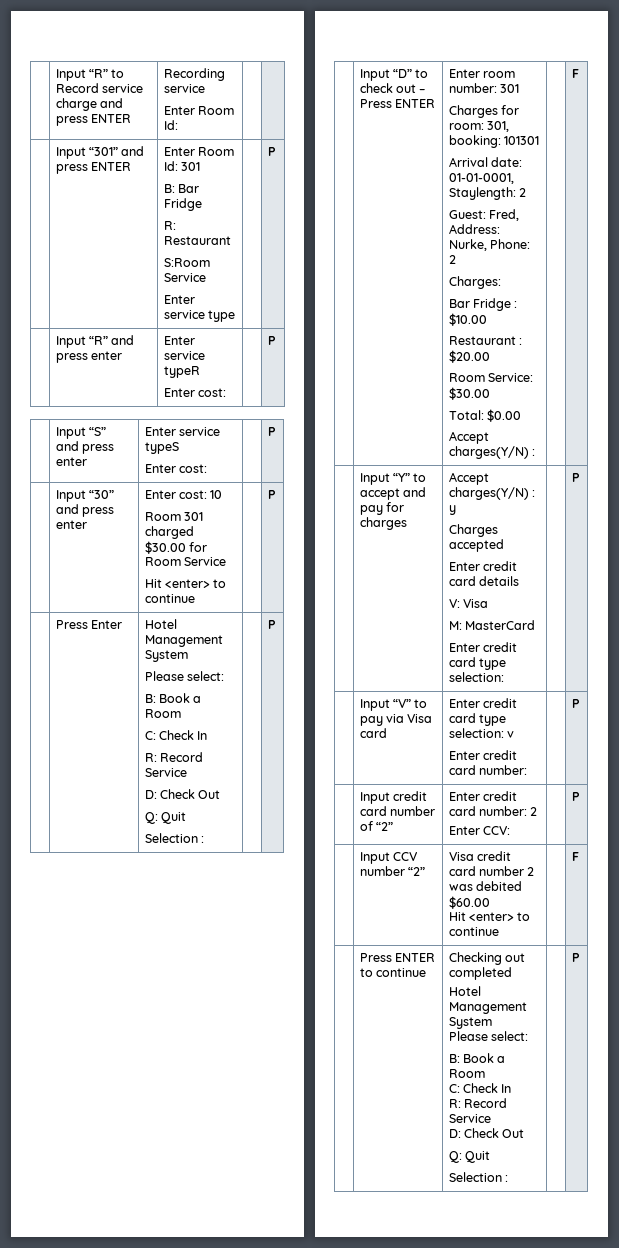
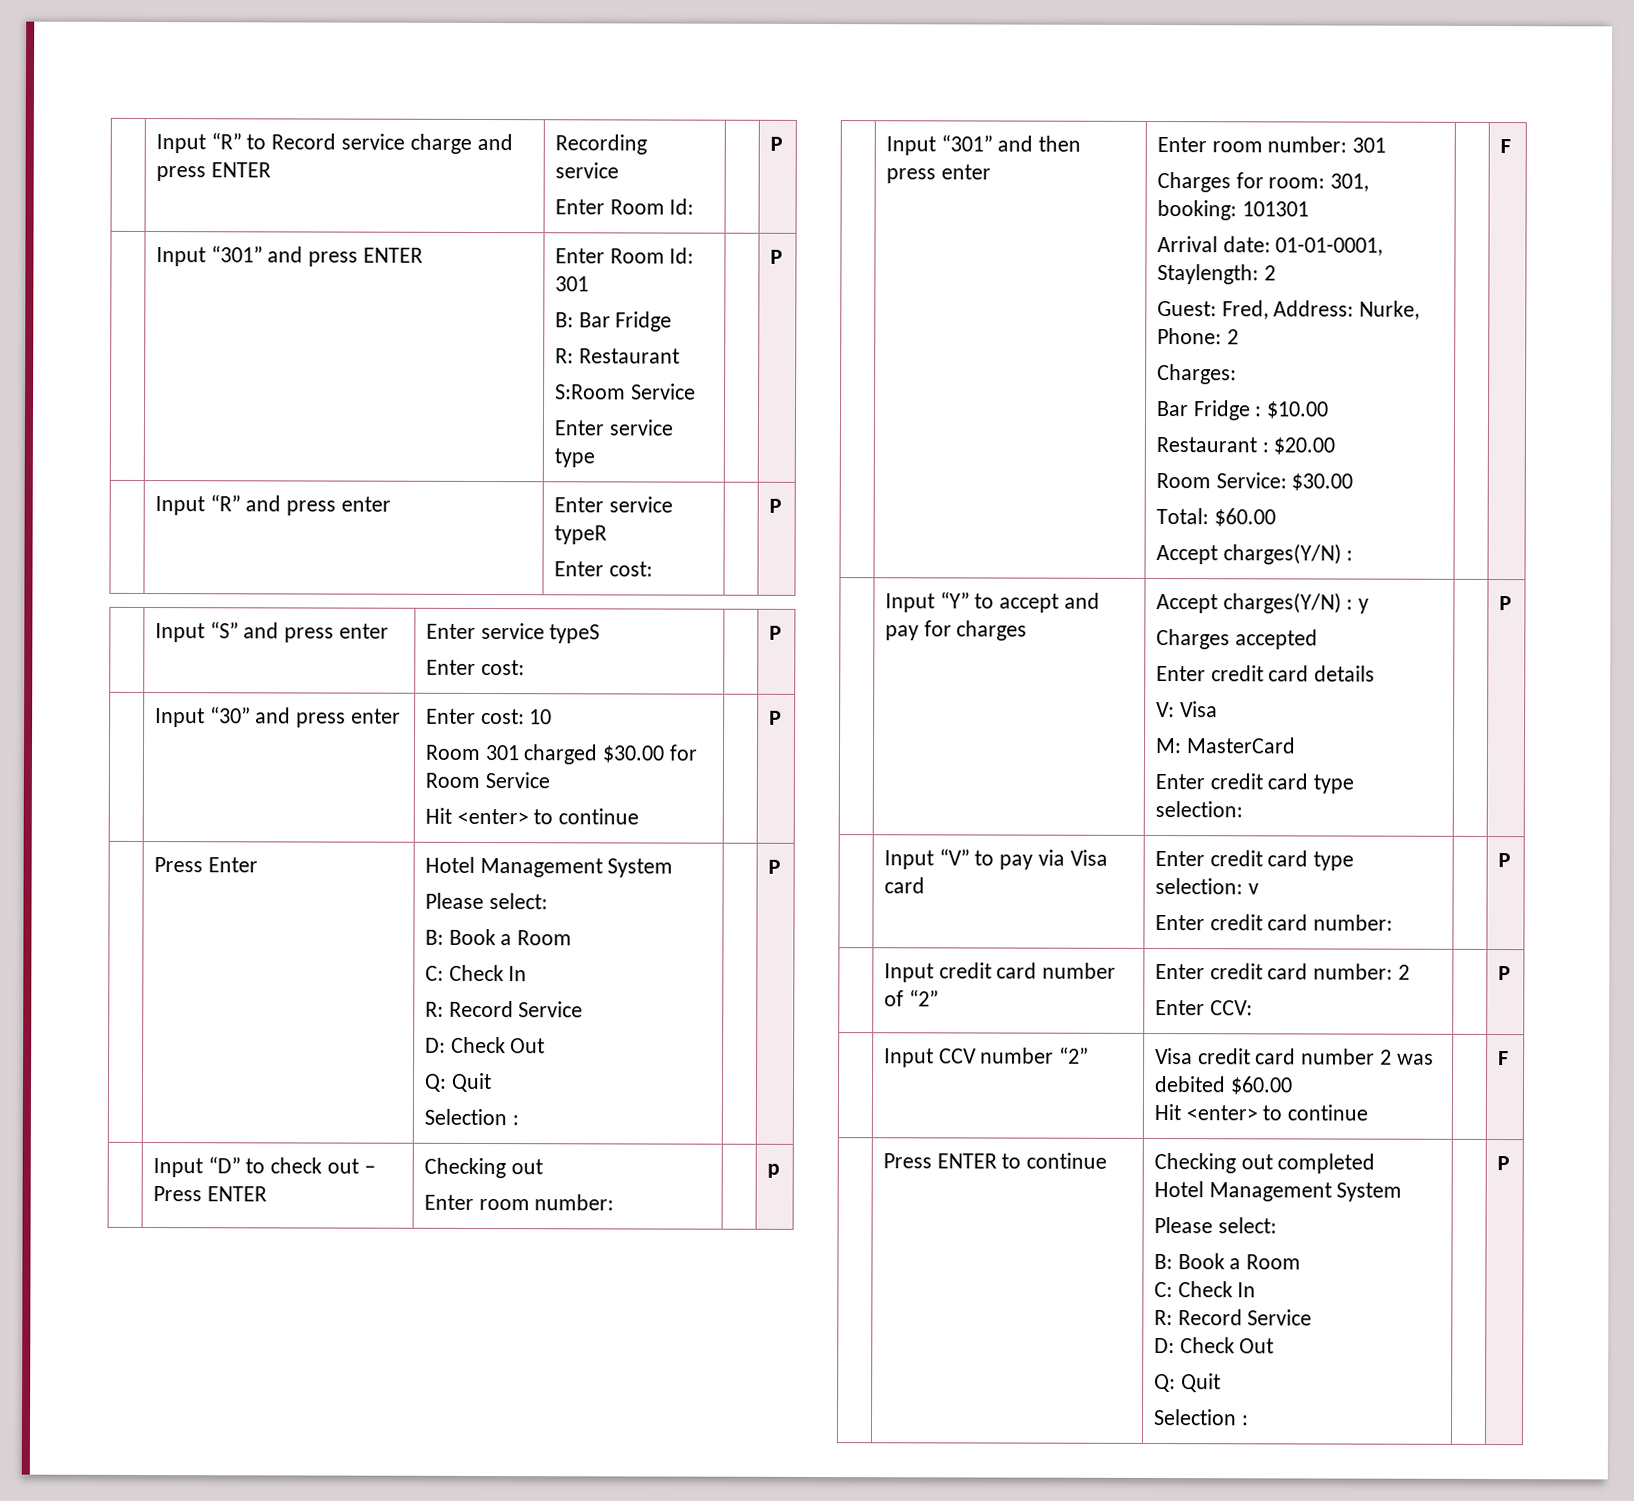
  | Input “R” to Record service charge and press ENTER | Recording service
- Enter Room Id: | |
+ Enter Room Id: | | P
- Input “D” to check out – Press ENTER
+ Input “D” to check out – Press ENTER | Checking out
+ Enter room number: | | p
+ | Input “301” and then press enter
- Total: $0.00
+ Total: $60.00

